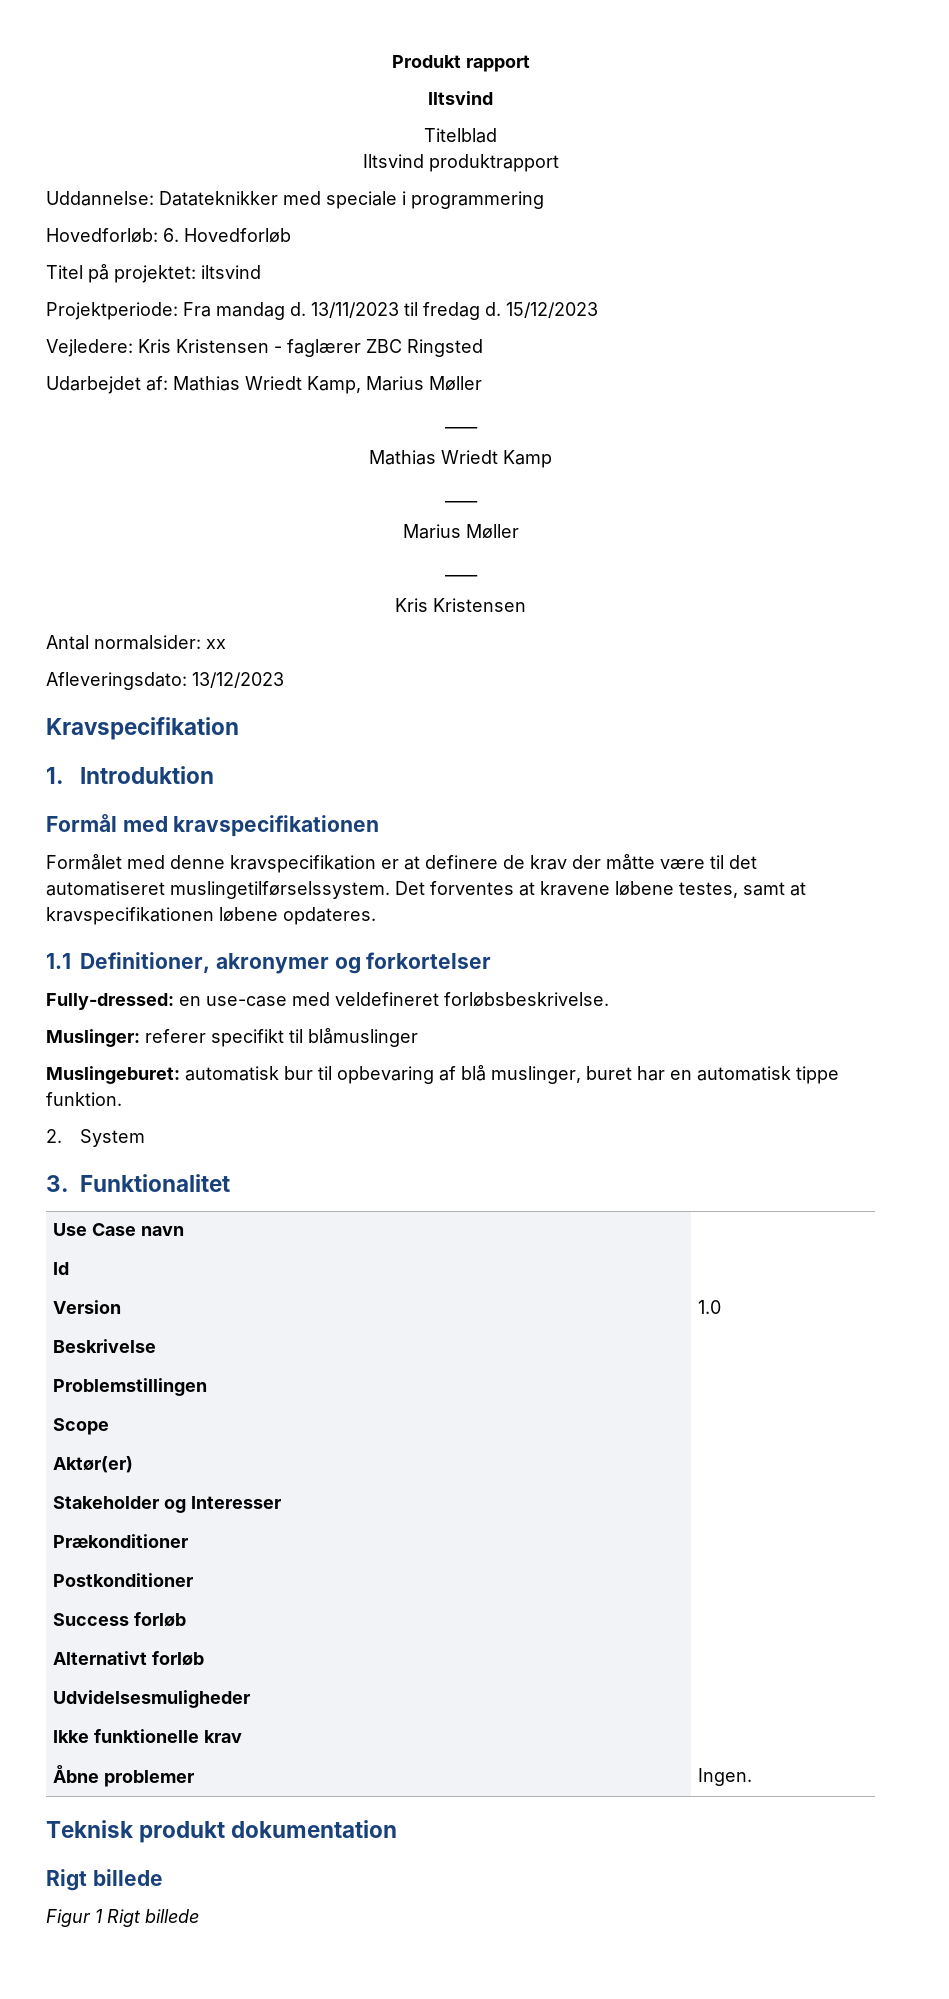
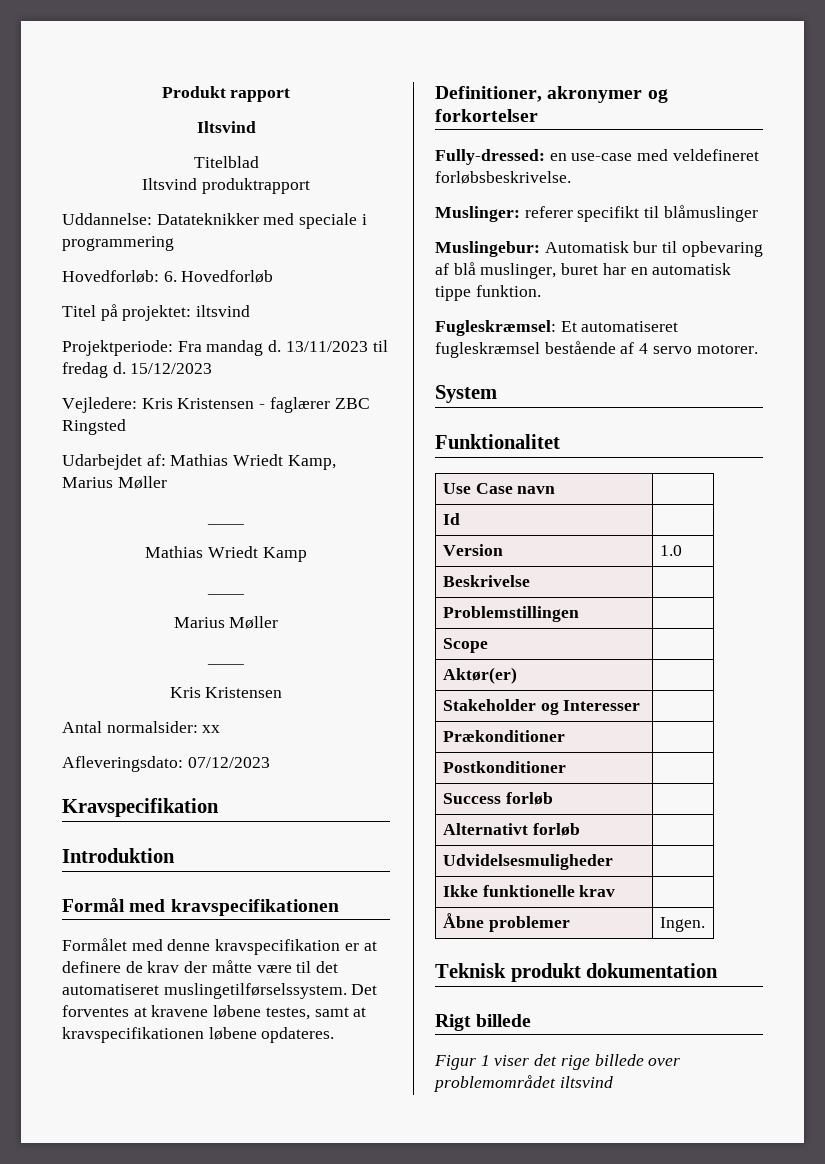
- Afleveringsdato: 13/12/2023
+ Afleveringsdato: 07/12/2023
- 1. Introduktion
+ Introduktion
- 1.1 Definitioner, akronymer og forkortelser
+ Definitioner, akronymer og forkortelser
- Muslingeburet: automatisk bur til opbevaring af blå muslinger, buret har en automatisk tippe funktion.
+ Muslingebur: Automatisk bur til opbevaring af blå muslinger, buret har en automatisk tippe funktion.
- 2. System
+ Fugleskræmsel: Et automatiseret fugleskræmsel bestående af 4 servo motorer.
+ System
- 3. Funktionalitet
+ Funktionalitet
- Figur 1 Rigt billede
+ Figur 1 viser det rige billede over problemområdet iltsvind

